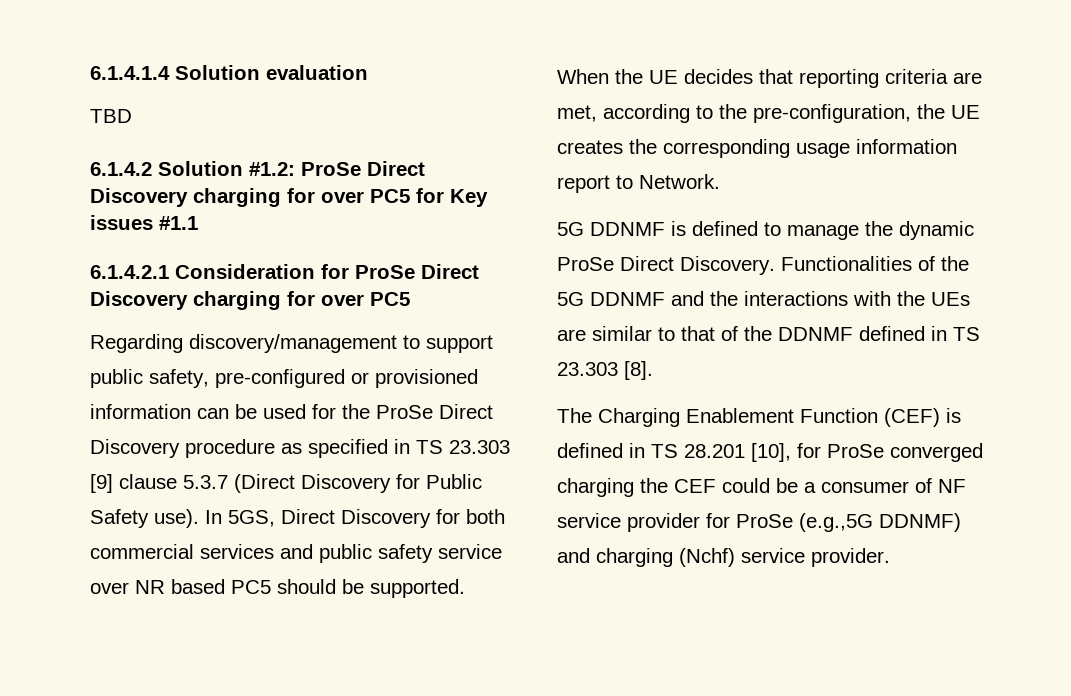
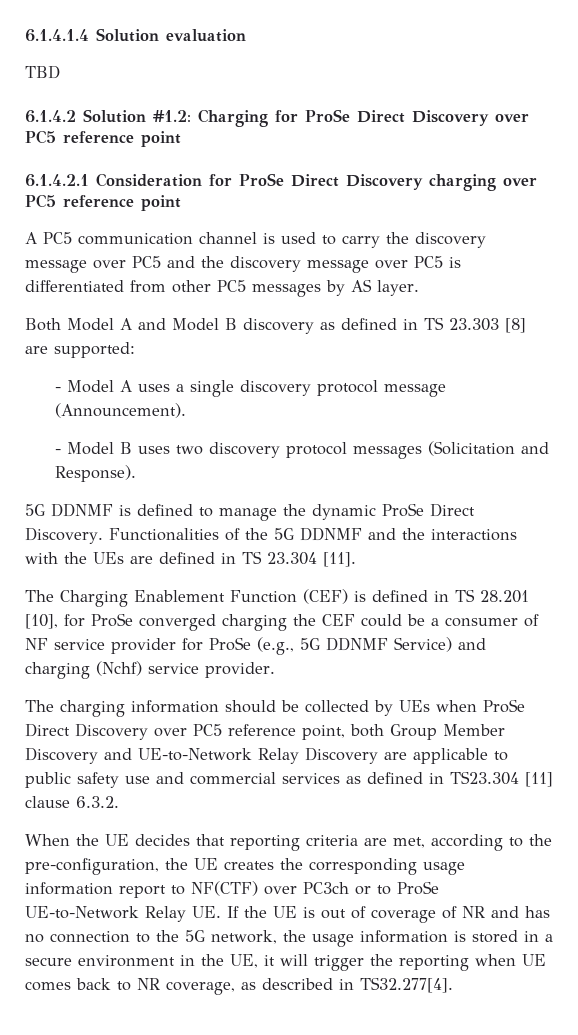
- 6.1.4.2 Solution #1.2: ProSe Direct Discovery charging for over PC5 for Key issues #1.1
+ 6.1.4.2 Solution #1.2: Charging for ProSe Direct Discovery over PC5 reference point
- 6.1.4.2.1 Consideration for ProSe Direct Discovery charging for over PC5
- Regarding discovery/management to support public safety, pre-configured or provisioned information can be used for the ProSe Direct Discovery procedure as specified in TS 23.303 [9] clause 5.3.7 (Direct Discovery for Public Safety use). In 5GS, Direct Discovery for both commercial services and public safety service over NR based PC5 should be supported. When the UE decides that reporting criteria are met, according to the pre-configuration, the UE creates the corresponding usage information report to Network.
+ 6.1.4.2.1 Consideration for ProSe Direct Discovery charging over PC5 reference point
+ A PC5 communication channel is used to carry the discovery message over PC5 and the discovery message over PC5 is differentiated from other PC5 messages by AS layer.
+ Both Model A and Model B discovery as defined in TS 23.303 [8] are supported:
+ - Model A uses a single discovery protocol message (Announcement).
+ - Model B uses two discovery protocol messages (Solicitation and Response).
- Functionalities of the 5G DDNMF and the interactions with the UEs are similar to that of the DDNMF defined in TS 23.303 [8].
+ Functionalities of the 5G DDNMF and the interactions with the UEs are defined in TS 23.304 [11].
- The Charging Enablement Function (CEF) is defined in TS 28.201 [10], for ProSe converged charging the CEF could be a consumer of NF service provider for ProSe (e.g.,5G DDNMF) and charging (Nchf) service provider.
+ The Charging Enablement Function (CEF) is defined in TS 28.201 [10], for ProSe converged charging the CEF could be a consumer of NF service provider for ProSe (e.g., 5G DDNMF Service) and charging (Nchf) service provider.
+ The charging information should be collected by UEs when ProSe Direct Discovery over PC5 reference point, both Group Member Discovery and UE-to-Network Relay Discovery are applicable to public safety use and commercial services as defined in TS23.304 [11] clause 6.3.2.
+ When the UE decides that reporting criteria are met, according to the pre-configuration, the UE creates the corresponding usage information report to NF(CTF) over PC3ch or to ProSe UE-to-Network Relay UE. If the UE is out of coverage of NR and has no connection to the 5G network, the usage information is stored in a secure environment in the UE, it will trigger the reporting when UE comes back to NR coverage, as described in TS32.277[4].

